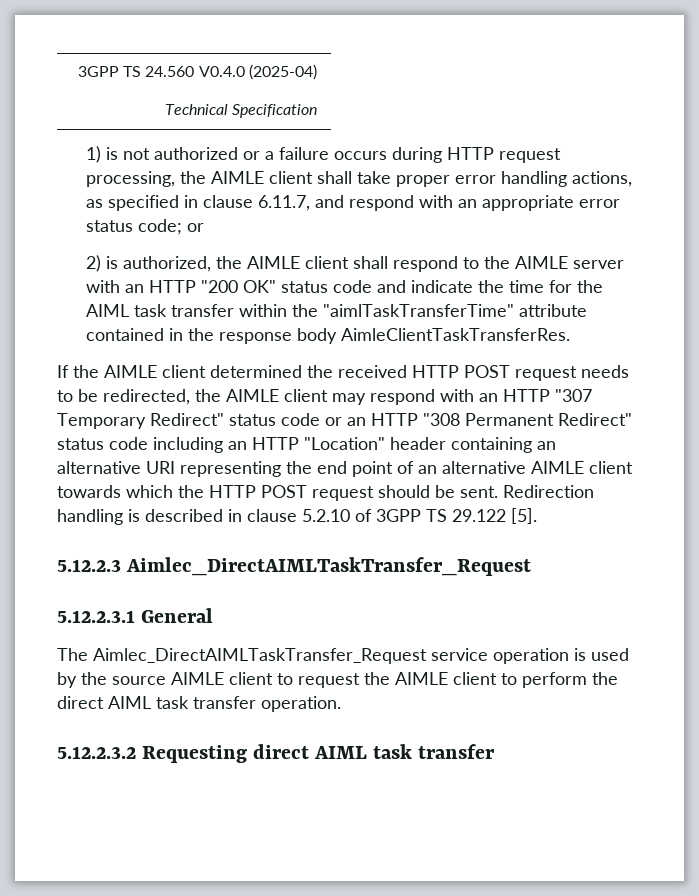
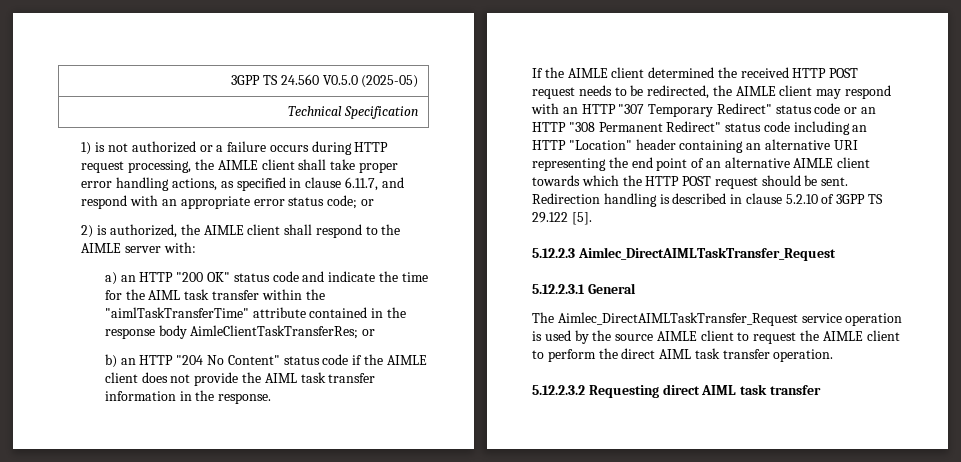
- 3GPP TS 24.560 V0.4.0 (2025-04)
+ 3GPP TS 24.560 V0.5.0 (2025-05)
- 2) is authorized, the AIMLE client shall respond to the AIMLE server with an HTTP "200 OK" status code and indicate the time for the AIML task transfer within the "aimlTaskTransferTime" attribute contained in the response body AimleClientTaskTransferRes.
+ 2) is authorized, the AIMLE client shall respond to the AIMLE server with:
+ a) an HTTP "200 OK" status code and indicate the time for the AIML task transfer within the "aimlTaskTransferTime" attribute contained in the response body AimleClientTaskTransferRes; or
+ b) an HTTP "204 No Content" status code if the AIMLE client does not provide the AIML task transfer information in the response.

